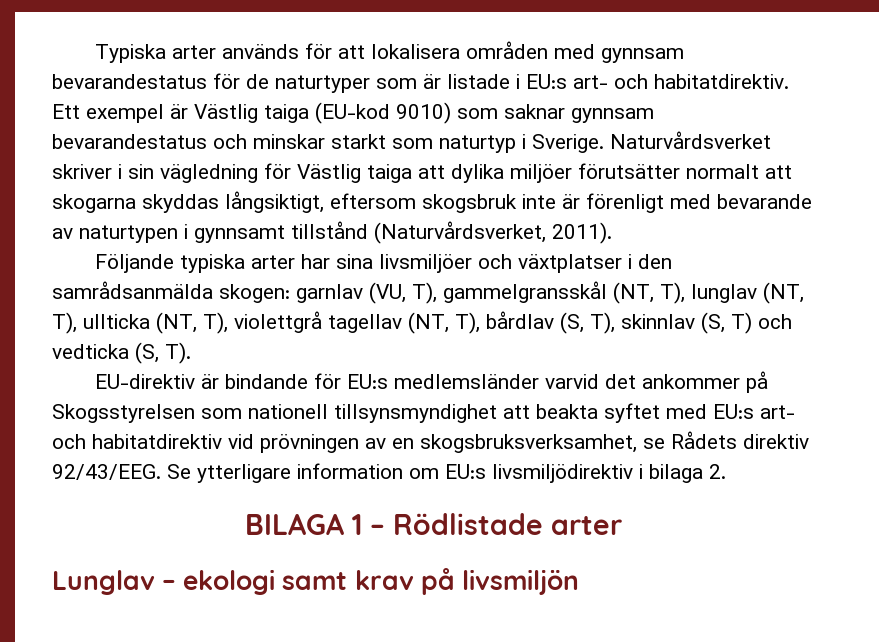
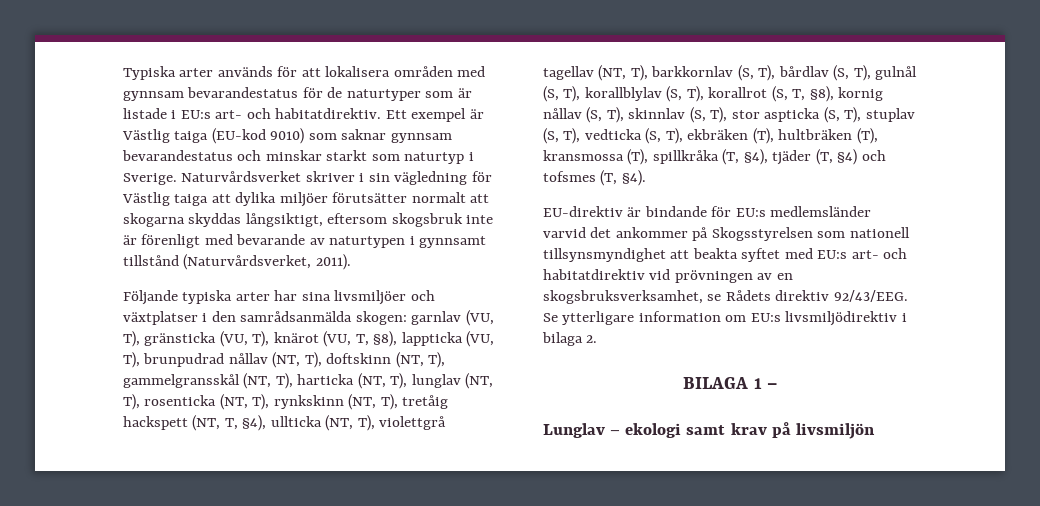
- Följande typiska arter har sina livsmiljöer och växtplatser i den samrådsanmälda skogen: garnlav (VU, T), gammelgransskål (NT, T), lunglav (NT, T), ullticka (NT, T), violettgrå tagellav (NT, T), bårdlav (S, T), skinnlav (S, T) och vedticka (S, T).
+ Följande typiska arter har sina livsmiljöer och växtplatser i den samrådsanmälda skogen: garnlav (VU, T), gränsticka (VU, T), knärot (VU, T, §8), lappticka (VU, T), brunpudrad nållav (NT, T), doftskinn (NT, T), gammelgransskål (NT, T), harticka (NT, T), lunglav (NT, T), rosenticka (NT, T), rynkskinn (NT, T), tretåig hackspett (NT, T, §4), ullticka (NT, T), violettgrå tagellav (NT, T), barkkornlav (S, T), bårdlav (S, T), gulnål (S, T), korallblylav (S, T), korallrot (S, T, §8), kornig nållav (S, T), skinnlav (S, T), stor aspticka (S, T), stuplav (S, T), vedticka (S, T), ekbräken (T), hultbräken (T), kransmossa (T), spillkråka (T, §4), tjäder (T, §4) och tofsmes (T, §4).
- BILAGA 1 – Rödlistade arter
+ BILAGA 1 –

